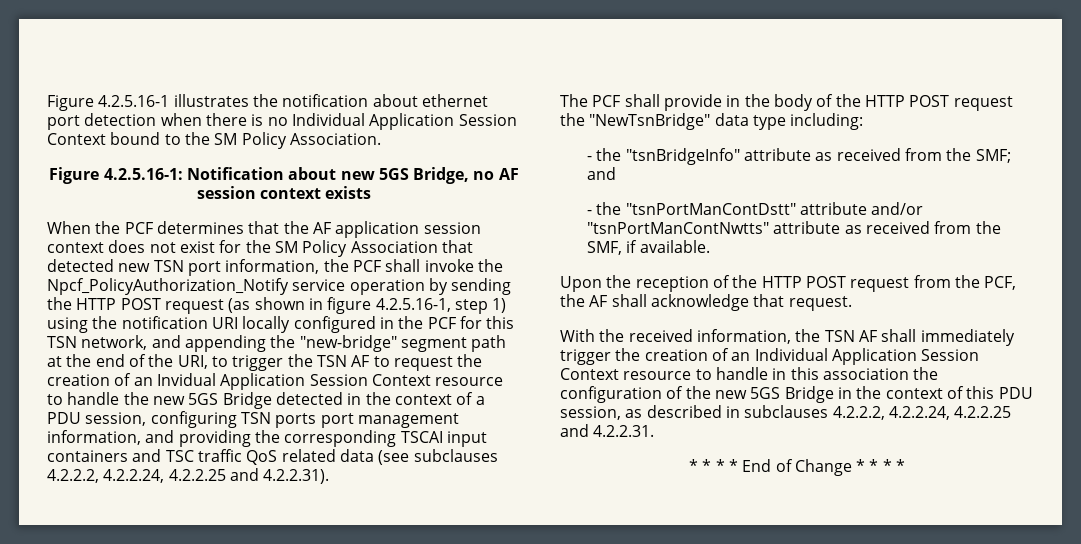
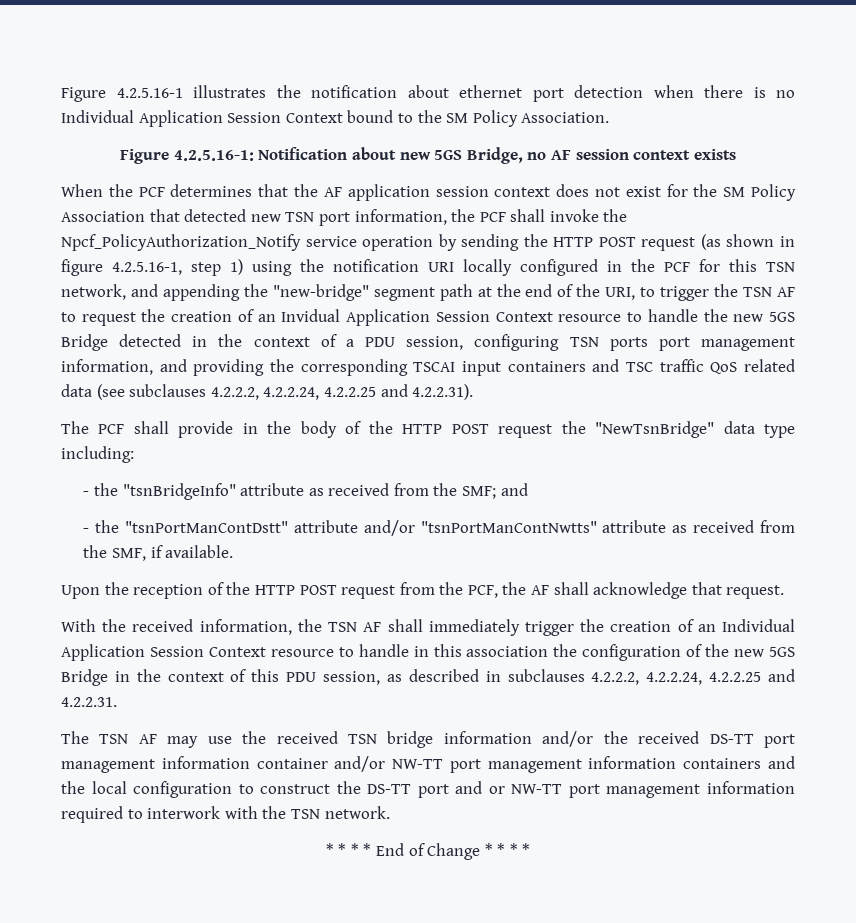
+ The TSN AF may use the received TSN bridge information and/or the received DS-TT port management information container and/or NW-TT port management information containers and the local configuration to construct the DS-TT port and or NW-TT port management information required to interwork with the TSN network.

